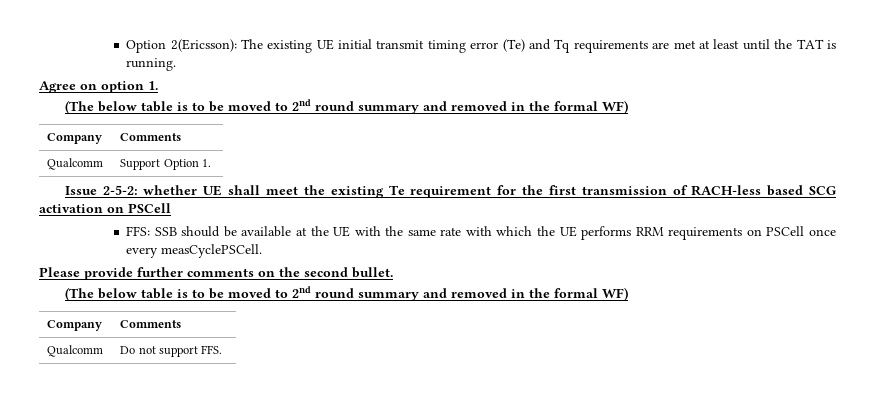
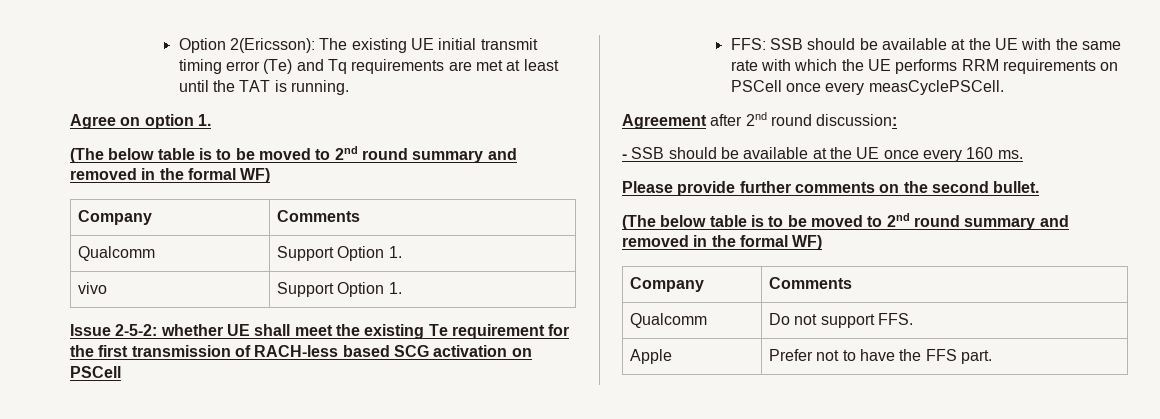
+ vivo | Support Option 1.
+ Agreement after 2nd round discussion:
+ - SSB should be available at the UE once every 160 ms.
+ Apple | Prefer not to have the FFS part.

